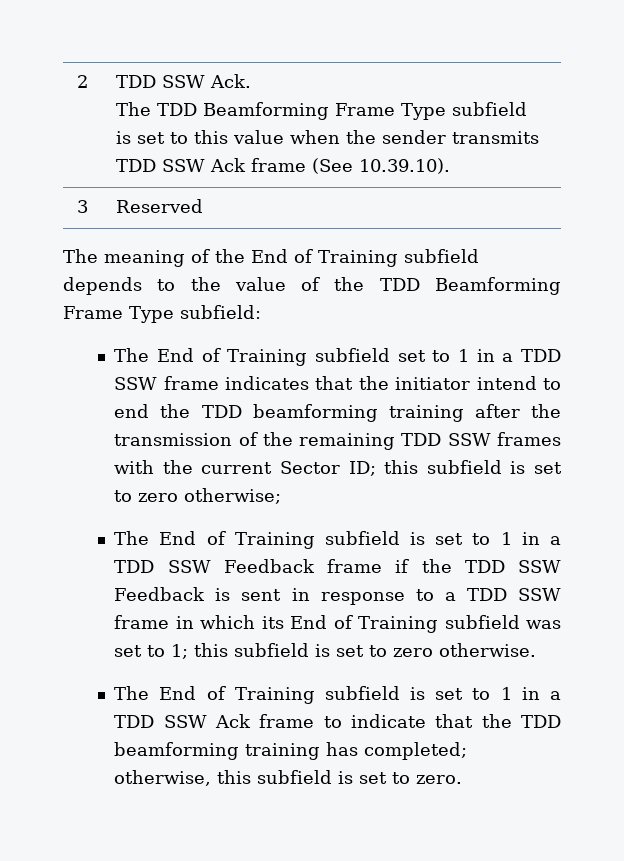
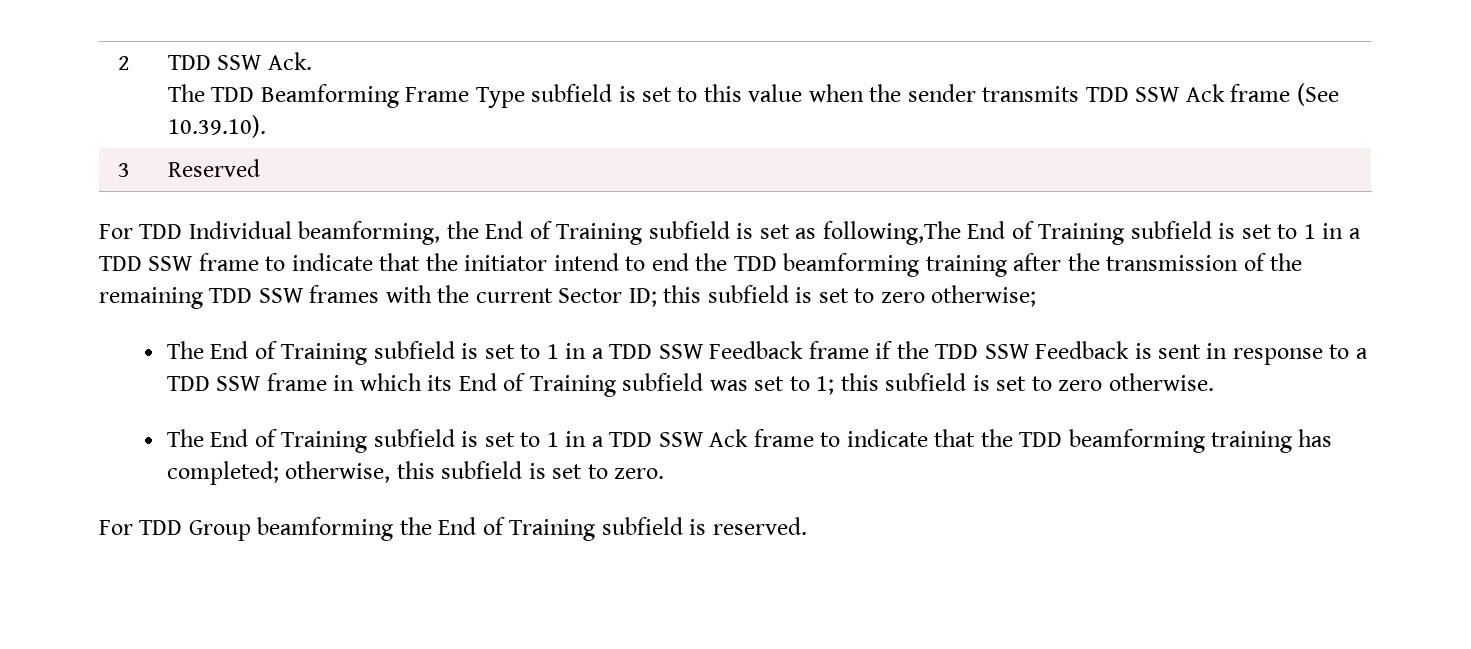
- The meaning of the End of Training subfield depends to the value of the TDD Beamforming Frame Type subfield:
- The End of Training subfield set to 1 in a TDD SSW frame indicates that the initiator intend to end the TDD beamforming training after the transmission of the remaining TDD SSW frames with the current Sector ID; this subfield is set to zero otherwise;
+ For TDD Individual beamforming, the End of Training subfield is set as following,The End of Training subfield is set to 1 in a TDD SSW frame to indicate that the initiator intend to end the TDD beamforming training after the transmission of the remaining TDD SSW frames with the current Sector ID; this subfield is set to zero otherwise;
+ For TDD Group beamforming the End of Training subfield is reserved.

